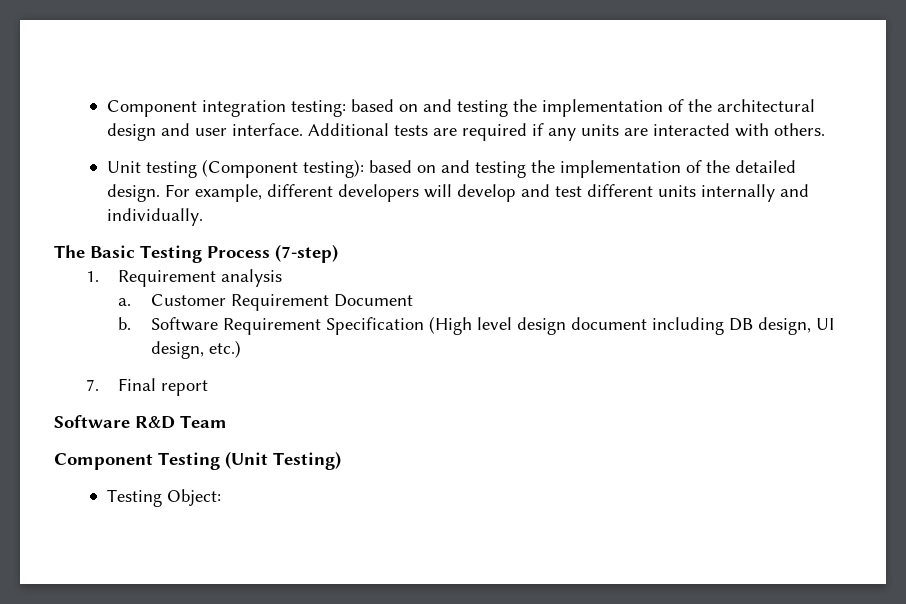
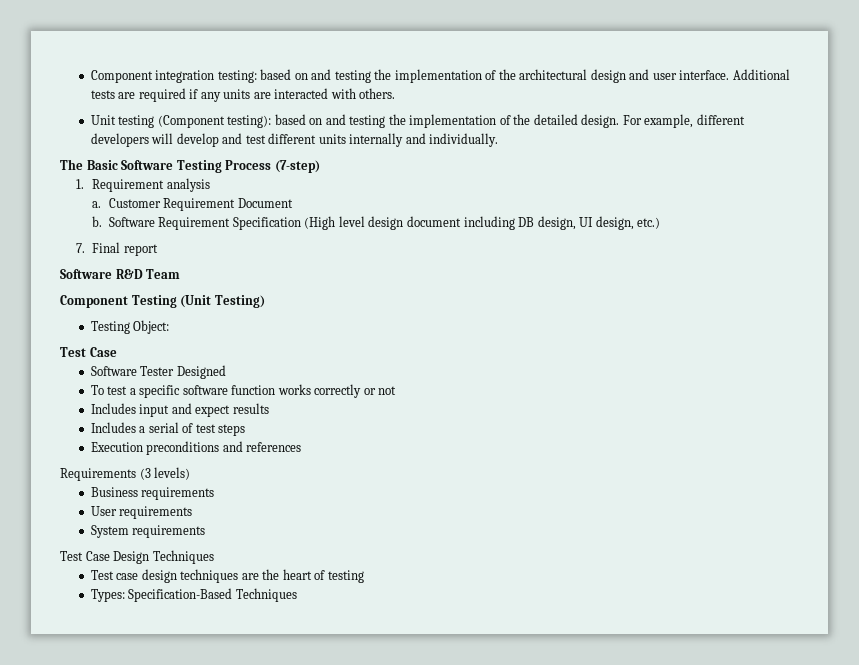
- The Basic Testing Process (7-step)
+ The Basic Software Testing Process (7-step)
  Testing Object:
+ Test Case
+ Software Tester Designed
+ To test a specific software function works correctly or not
+ Includes input and expect results
+ Includes a serial of test steps
+ Execution preconditions and references
+ Requirements (3 levels)
+ Business requirements
+ User requirements
+ System requirements
+ Test Case Design Techniques
+ Test case design techniques are the heart of testing
+ Types: Specification-Based Techniques

